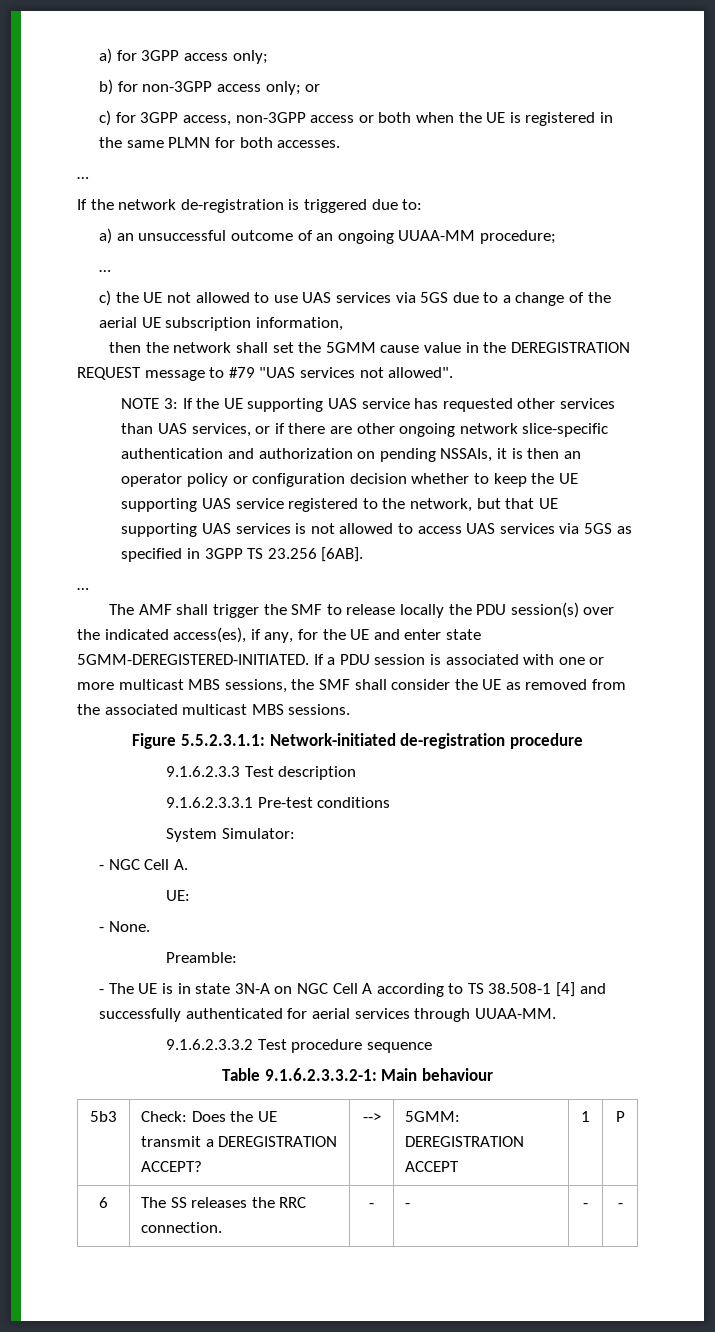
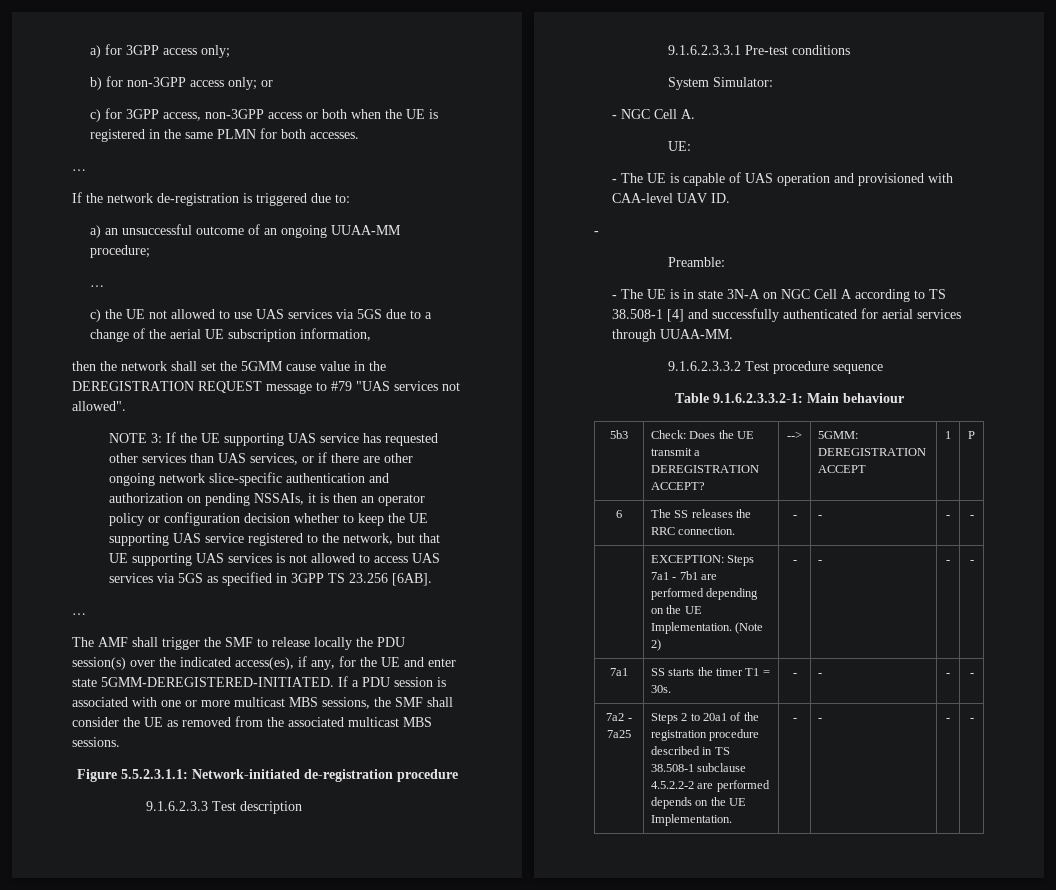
- - None.
+ - The UE is capable of UAS operation and provisioned with CAA-level UAV ID.
+ -
+ | EXCEPTION: Steps 7a1 - 7b1 are performed depending on the UE Implementation. (Note 2) | - | - | - | -
+ 7a1 | SS starts the timer T1 = 30s. | - | - | - | -
+ 7a2 - 7a25 | Steps 2 to 20a1 of the registration procedure described in TS 38.508-1 subclause 4.5.2.2-2 are performed depends on the UE Implementation. | - | - | - | -

